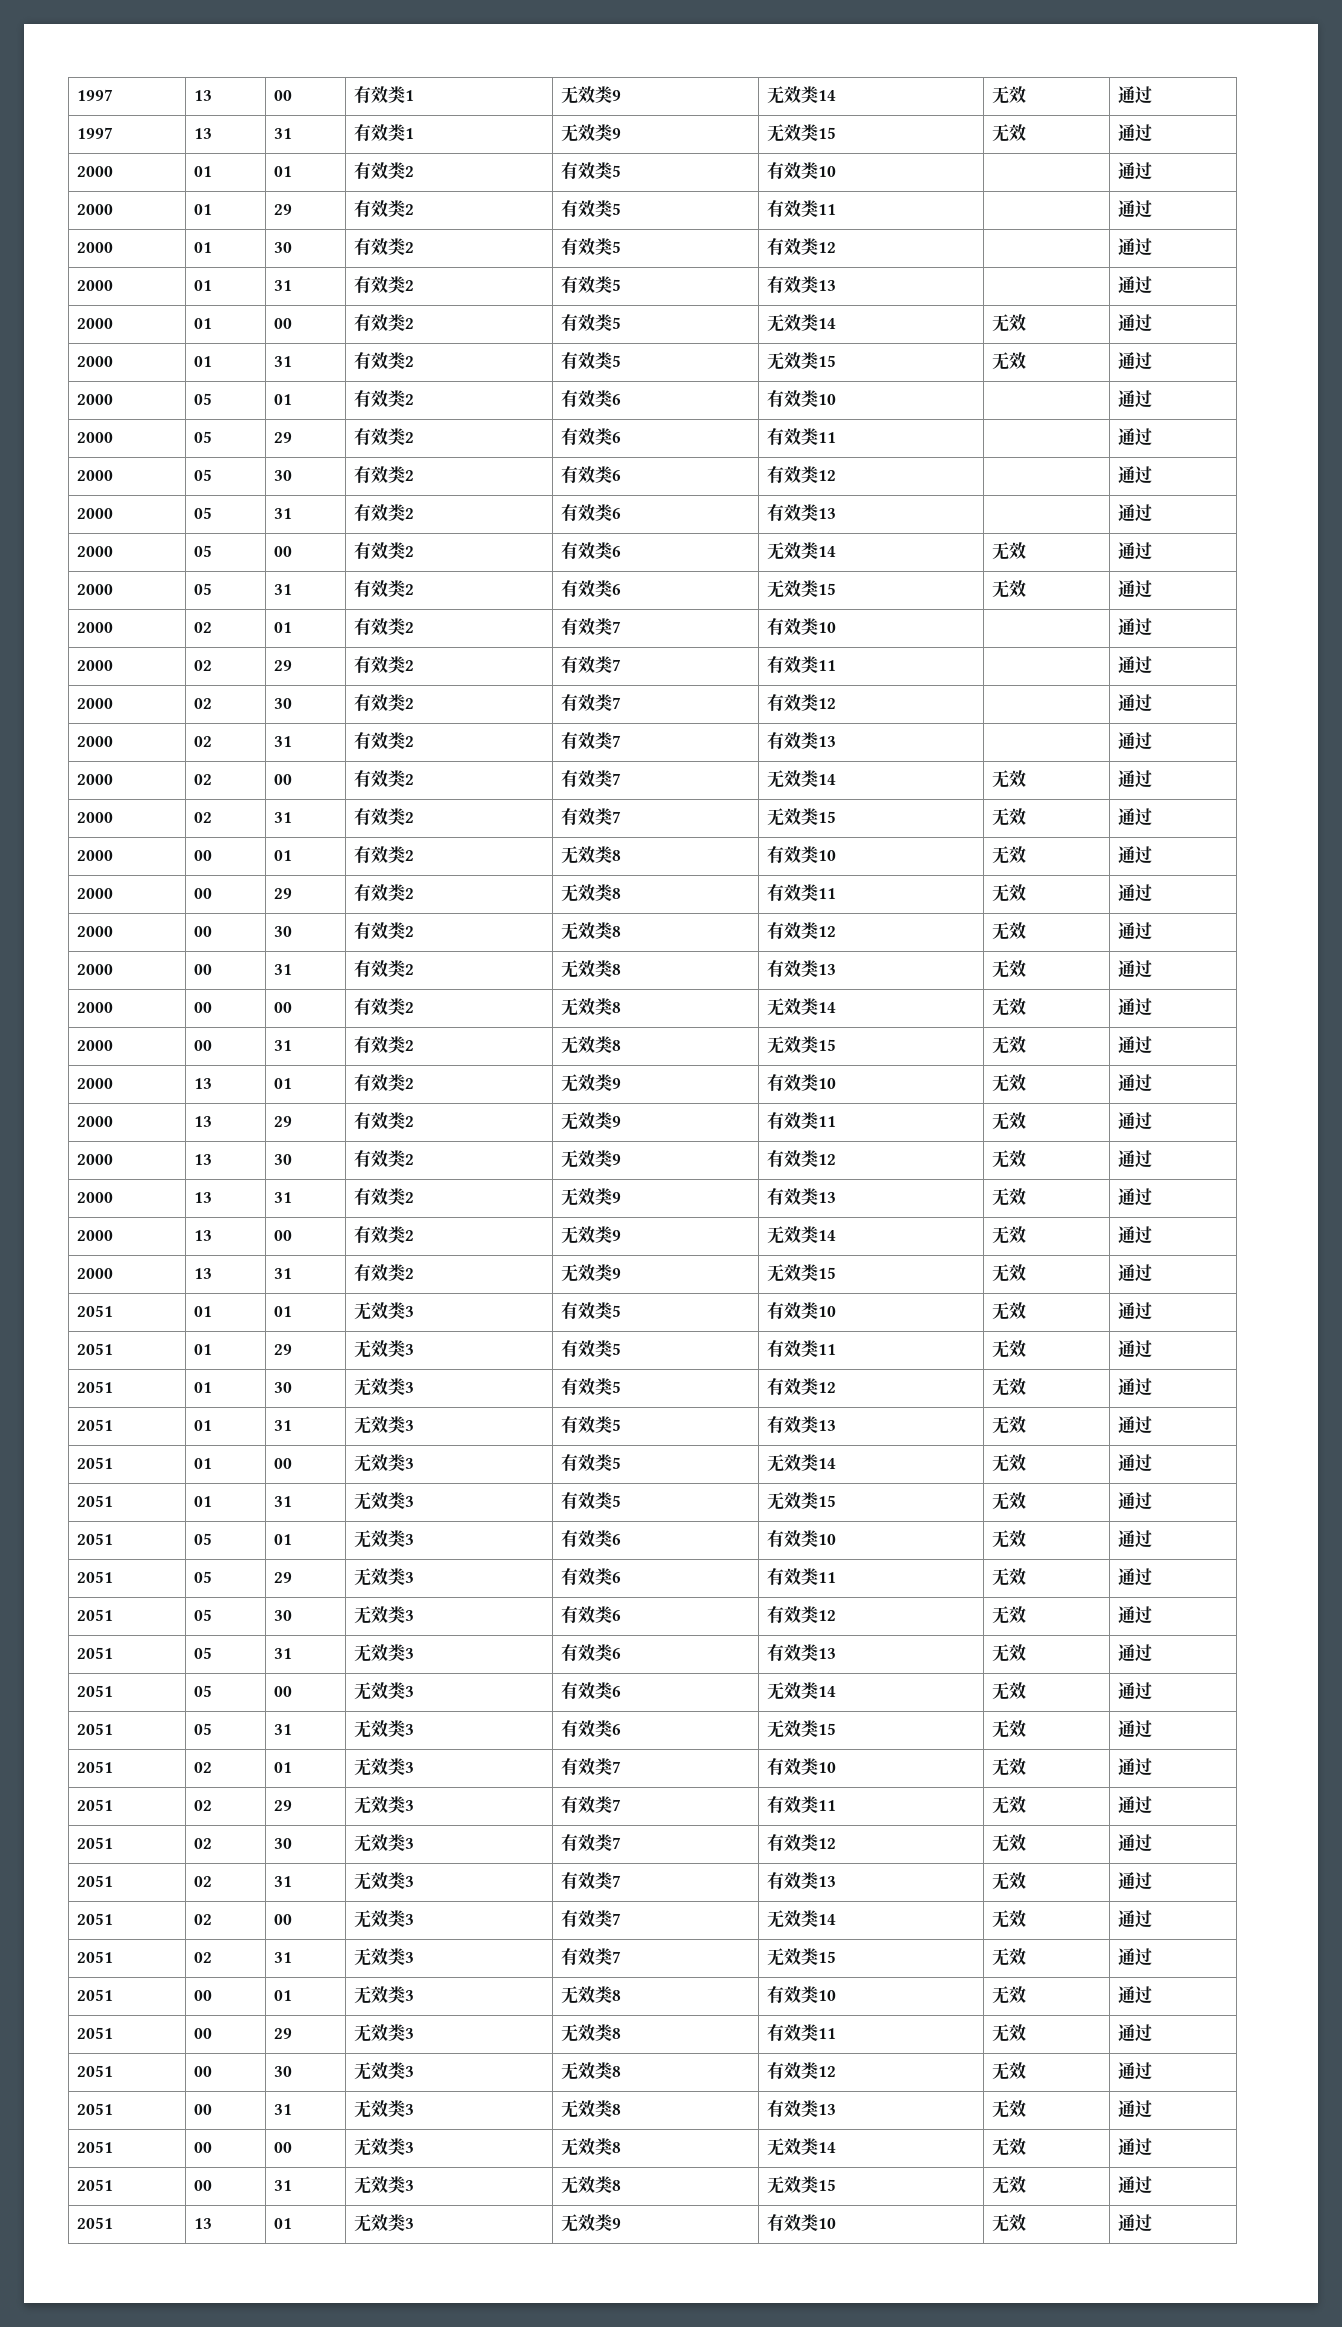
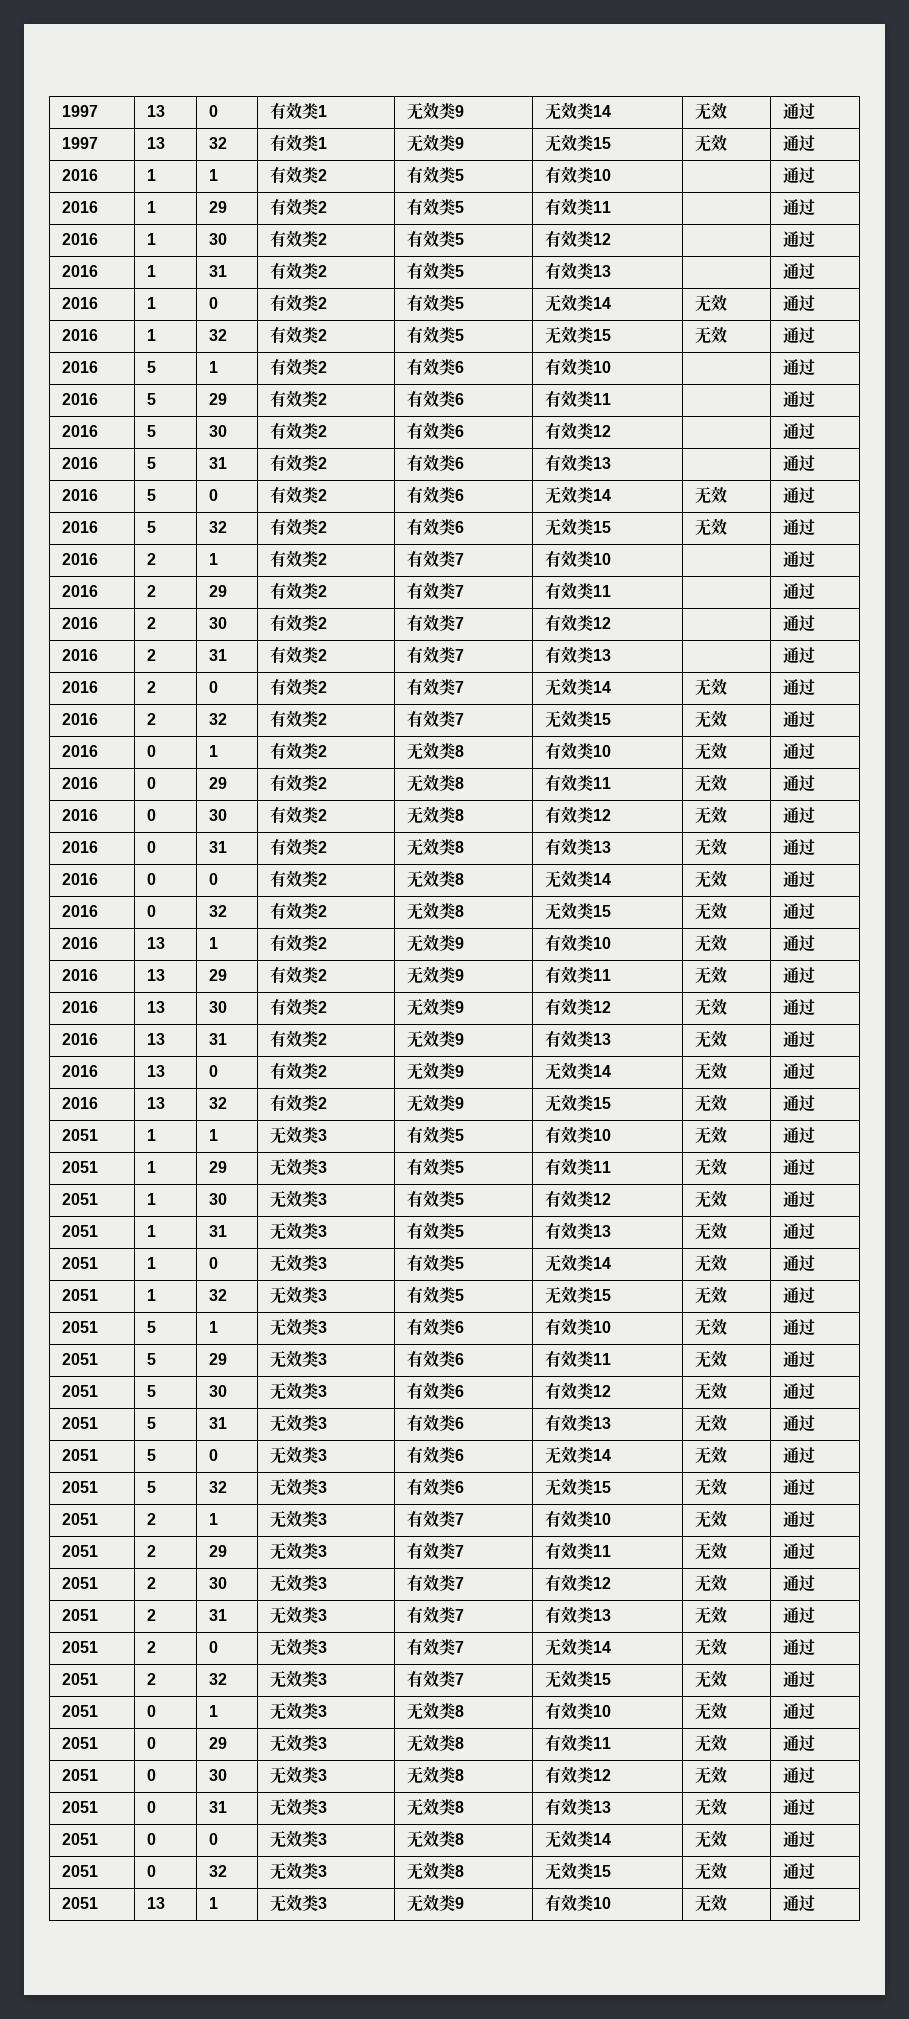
- 1997 | 13 | 00 | 有效类1 | 无效类9 | 无效类14 | 无效 | 通过
+ 1997 | 13 | 0 | 有效类1 | 无效类9 | 无效类14 | 无效 | 通过
- 1997 | 13 | 31 | 有效类1 | 无效类9 | 无效类15 | 无效 | 通过
+ 1997 | 13 | 32 | 有效类1 | 无效类9 | 无效类15 | 无效 | 通过
- 2000 | 01 | 01 | 有效类2 | 有效类5 | 有效类10 | | 通过
+ 2016 | 1 | 1 | 有效类2 | 有效类5 | 有效类10 | | 通过
- 2000 | 01 | 29 | 有效类2 | 有效类5 | 有效类11 | | 通过
+ 2016 | 1 | 29 | 有效类2 | 有效类5 | 有效类11 | | 通过
- 2000 | 01 | 30 | 有效类2 | 有效类5 | 有效类12 | | 通过
+ 2016 | 1 | 30 | 有效类2 | 有效类5 | 有效类12 | | 通过
- 2000 | 01 | 31 | 有效类2 | 有效类5 | 有效类13 | | 通过
+ 2016 | 1 | 31 | 有效类2 | 有效类5 | 有效类13 | | 通过
- 2000 | 01 | 00 | 有效类2 | 有效类5 | 无效类14 | 无效 | 通过
+ 2016 | 1 | 0 | 有效类2 | 有效类5 | 无效类14 | 无效 | 通过
- 2000 | 01 | 31 | 有效类2 | 有效类5 | 无效类15 | 无效 | 通过
+ 2016 | 1 | 32 | 有效类2 | 有效类5 | 无效类15 | 无效 | 通过
- 2000 | 05 | 01 | 有效类2 | 有效类6 | 有效类10 | | 通过
+ 2016 | 5 | 1 | 有效类2 | 有效类6 | 有效类10 | | 通过
- 2000 | 05 | 29 | 有效类2 | 有效类6 | 有效类11 | | 通过
+ 2016 | 5 | 29 | 有效类2 | 有效类6 | 有效类11 | | 通过
- 2000 | 05 | 30 | 有效类2 | 有效类6 | 有效类12 | | 通过
+ 2016 | 5 | 30 | 有效类2 | 有效类6 | 有效类12 | | 通过
- 2000 | 05 | 31 | 有效类2 | 有效类6 | 有效类13 | | 通过
+ 2016 | 5 | 31 | 有效类2 | 有效类6 | 有效类13 | | 通过
- 2000 | 05 | 00 | 有效类2 | 有效类6 | 无效类14 | 无效 | 通过
+ 2016 | 5 | 0 | 有效类2 | 有效类6 | 无效类14 | 无效 | 通过
- 2000 | 05 | 31 | 有效类2 | 有效类6 | 无效类15 | 无效 | 通过
+ 2016 | 5 | 32 | 有效类2 | 有效类6 | 无效类15 | 无效 | 通过
- 2000 | 02 | 01 | 有效类2 | 有效类7 | 有效类10 | | 通过
+ 2016 | 2 | 1 | 有效类2 | 有效类7 | 有效类10 | | 通过
- 2000 | 02 | 29 | 有效类2 | 有效类7 | 有效类11 | | 通过
+ 2016 | 2 | 29 | 有效类2 | 有效类7 | 有效类11 | | 通过
- 2000 | 02 | 30 | 有效类2 | 有效类7 | 有效类12 | | 通过
+ 2016 | 2 | 30 | 有效类2 | 有效类7 | 有效类12 | | 通过
- 2000 | 02 | 31 | 有效类2 | 有效类7 | 有效类13 | | 通过
+ 2016 | 2 | 31 | 有效类2 | 有效类7 | 有效类13 | | 通过
- 2000 | 02 | 00 | 有效类2 | 有效类7 | 无效类14 | 无效 | 通过
+ 2016 | 2 | 0 | 有效类2 | 有效类7 | 无效类14 | 无效 | 通过
- 2000 | 02 | 31 | 有效类2 | 有效类7 | 无效类15 | 无效 | 通过
+ 2016 | 2 | 32 | 有效类2 | 有效类7 | 无效类15 | 无效 | 通过
- 2000 | 00 | 01 | 有效类2 | 无效类8 | 有效类10 | 无效 | 通过
+ 2016 | 0 | 1 | 有效类2 | 无效类8 | 有效类10 | 无效 | 通过
- 2000 | 00 | 29 | 有效类2 | 无效类8 | 有效类11 | 无效 | 通过
+ 2016 | 0 | 29 | 有效类2 | 无效类8 | 有效类11 | 无效 | 通过
- 2000 | 00 | 30 | 有效类2 | 无效类8 | 有效类12 | 无效 | 通过
+ 2016 | 0 | 30 | 有效类2 | 无效类8 | 有效类12 | 无效 | 通过
- 2000 | 00 | 31 | 有效类2 | 无效类8 | 有效类13 | 无效 | 通过
+ 2016 | 0 | 31 | 有效类2 | 无效类8 | 有效类13 | 无效 | 通过
- 2000 | 00 | 00 | 有效类2 | 无效类8 | 无效类14 | 无效 | 通过
+ 2016 | 0 | 0 | 有效类2 | 无效类8 | 无效类14 | 无效 | 通过
- 2000 | 00 | 31 | 有效类2 | 无效类8 | 无效类15 | 无效 | 通过
+ 2016 | 0 | 32 | 有效类2 | 无效类8 | 无效类15 | 无效 | 通过
- 2000 | 13 | 01 | 有效类2 | 无效类9 | 有效类10 | 无效 | 通过
+ 2016 | 13 | 1 | 有效类2 | 无效类9 | 有效类10 | 无效 | 通过
- 2000 | 13 | 29 | 有效类2 | 无效类9 | 有效类11 | 无效 | 通过
+ 2016 | 13 | 29 | 有效类2 | 无效类9 | 有效类11 | 无效 | 通过
- 2000 | 13 | 30 | 有效类2 | 无效类9 | 有效类12 | 无效 | 通过
+ 2016 | 13 | 30 | 有效类2 | 无效类9 | 有效类12 | 无效 | 通过
- 2000 | 13 | 31 | 有效类2 | 无效类9 | 有效类13 | 无效 | 通过
+ 2016 | 13 | 31 | 有效类2 | 无效类9 | 有效类13 | 无效 | 通过
- 2000 | 13 | 00 | 有效类2 | 无效类9 | 无效类14 | 无效 | 通过
+ 2016 | 13 | 0 | 有效类2 | 无效类9 | 无效类14 | 无效 | 通过
- 2000 | 13 | 31 | 有效类2 | 无效类9 | 无效类15 | 无效 | 通过
+ 2016 | 13 | 32 | 有效类2 | 无效类9 | 无效类15 | 无效 | 通过
- 2051 | 01 | 01 | 无效类3 | 有效类5 | 有效类10 | 无效 | 通过
+ 2051 | 1 | 1 | 无效类3 | 有效类5 | 有效类10 | 无效 | 通过
- 2051 | 01 | 29 | 无效类3 | 有效类5 | 有效类11 | 无效 | 通过
+ 2051 | 1 | 29 | 无效类3 | 有效类5 | 有效类11 | 无效 | 通过
- 2051 | 01 | 30 | 无效类3 | 有效类5 | 有效类12 | 无效 | 通过
+ 2051 | 1 | 30 | 无效类3 | 有效类5 | 有效类12 | 无效 | 通过
- 2051 | 01 | 31 | 无效类3 | 有效类5 | 有效类13 | 无效 | 通过
+ 2051 | 1 | 31 | 无效类3 | 有效类5 | 有效类13 | 无效 | 通过
- 2051 | 01 | 00 | 无效类3 | 有效类5 | 无效类14 | 无效 | 通过
+ 2051 | 1 | 0 | 无效类3 | 有效类5 | 无效类14 | 无效 | 通过
- 2051 | 01 | 31 | 无效类3 | 有效类5 | 无效类15 | 无效 | 通过
+ 2051 | 1 | 32 | 无效类3 | 有效类5 | 无效类15 | 无效 | 通过
- 2051 | 05 | 01 | 无效类3 | 有效类6 | 有效类10 | 无效 | 通过
+ 2051 | 5 | 1 | 无效类3 | 有效类6 | 有效类10 | 无效 | 通过
- 2051 | 05 | 29 | 无效类3 | 有效类6 | 有效类11 | 无效 | 通过
+ 2051 | 5 | 29 | 无效类3 | 有效类6 | 有效类11 | 无效 | 通过
- 2051 | 05 | 30 | 无效类3 | 有效类6 | 有效类12 | 无效 | 通过
+ 2051 | 5 | 30 | 无效类3 | 有效类6 | 有效类12 | 无效 | 通过
- 2051 | 05 | 31 | 无效类3 | 有效类6 | 有效类13 | 无效 | 通过
+ 2051 | 5 | 31 | 无效类3 | 有效类6 | 有效类13 | 无效 | 通过
- 2051 | 05 | 00 | 无效类3 | 有效类6 | 无效类14 | 无效 | 通过
+ 2051 | 5 | 0 | 无效类3 | 有效类6 | 无效类14 | 无效 | 通过
- 2051 | 05 | 31 | 无效类3 | 有效类6 | 无效类15 | 无效 | 通过
+ 2051 | 5 | 32 | 无效类3 | 有效类6 | 无效类15 | 无效 | 通过
- 2051 | 02 | 01 | 无效类3 | 有效类7 | 有效类10 | 无效 | 通过
+ 2051 | 2 | 1 | 无效类3 | 有效类7 | 有效类10 | 无效 | 通过
- 2051 | 02 | 29 | 无效类3 | 有效类7 | 有效类11 | 无效 | 通过
+ 2051 | 2 | 29 | 无效类3 | 有效类7 | 有效类11 | 无效 | 通过
- 2051 | 02 | 30 | 无效类3 | 有效类7 | 有效类12 | 无效 | 通过
+ 2051 | 2 | 30 | 无效类3 | 有效类7 | 有效类12 | 无效 | 通过
- 2051 | 02 | 31 | 无效类3 | 有效类7 | 有效类13 | 无效 | 通过
+ 2051 | 2 | 31 | 无效类3 | 有效类7 | 有效类13 | 无效 | 通过
- 2051 | 02 | 00 | 无效类3 | 有效类7 | 无效类14 | 无效 | 通过
+ 2051 | 2 | 0 | 无效类3 | 有效类7 | 无效类14 | 无效 | 通过
- 2051 | 02 | 31 | 无效类3 | 有效类7 | 无效类15 | 无效 | 通过
+ 2051 | 2 | 32 | 无效类3 | 有效类7 | 无效类15 | 无效 | 通过
- 2051 | 00 | 01 | 无效类3 | 无效类8 | 有效类10 | 无效 | 通过
+ 2051 | 0 | 1 | 无效类3 | 无效类8 | 有效类10 | 无效 | 通过
- 2051 | 00 | 29 | 无效类3 | 无效类8 | 有效类11 | 无效 | 通过
+ 2051 | 0 | 29 | 无效类3 | 无效类8 | 有效类11 | 无效 | 通过
- 2051 | 00 | 30 | 无效类3 | 无效类8 | 有效类12 | 无效 | 通过
+ 2051 | 0 | 30 | 无效类3 | 无效类8 | 有效类12 | 无效 | 通过
- 2051 | 00 | 31 | 无效类3 | 无效类8 | 有效类13 | 无效 | 通过
+ 2051 | 0 | 31 | 无效类3 | 无效类8 | 有效类13 | 无效 | 通过
- 2051 | 00 | 00 | 无效类3 | 无效类8 | 无效类14 | 无效 | 通过
+ 2051 | 0 | 0 | 无效类3 | 无效类8 | 无效类14 | 无效 | 通过
- 2051 | 00 | 31 | 无效类3 | 无效类8 | 无效类15 | 无效 | 通过
+ 2051 | 0 | 32 | 无效类3 | 无效类8 | 无效类15 | 无效 | 通过
- 2051 | 13 | 01 | 无效类3 | 无效类9 | 有效类10 | 无效 | 通过
+ 2051 | 13 | 1 | 无效类3 | 无效类9 | 有效类10 | 无效 | 通过

